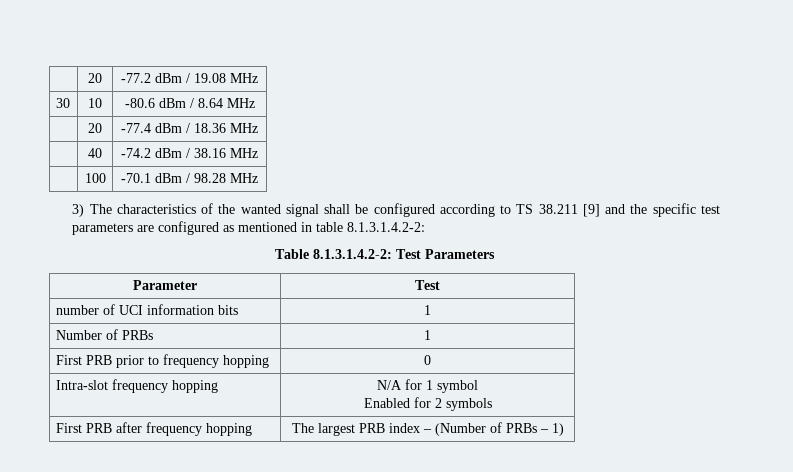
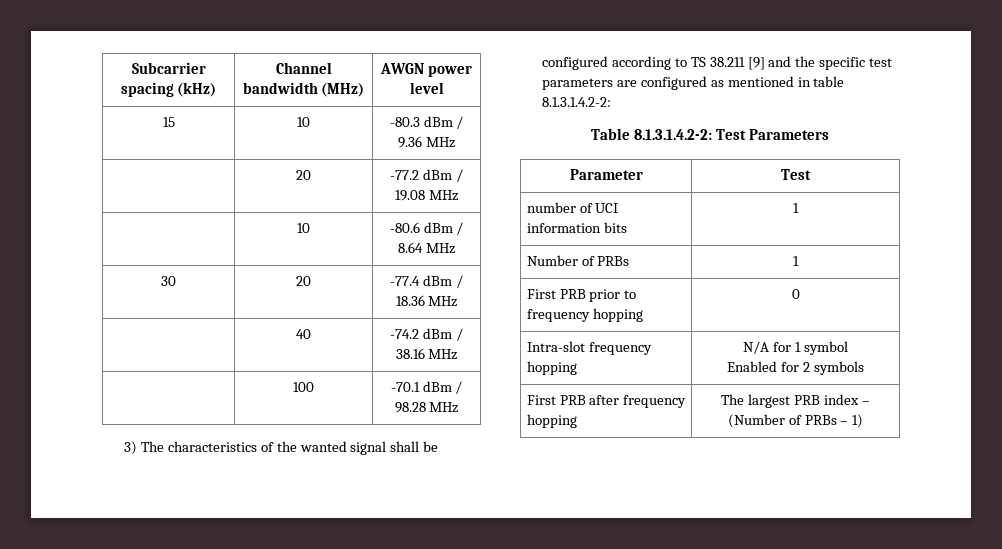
+ Subcarrier spacing (kHz) | Channel bandwidth (MHz) | AWGN power level
+ 15 | 10 | -80.3 dBm / 9.36 MHz
- 30 | 10 | -80.6 dBm / 8.64 MHz
+ | 10 | -80.6 dBm / 8.64 MHz
- | 20 | -77.4 dBm / 18.36 MHz
+ 30 | 20 | -77.4 dBm / 18.36 MHz

